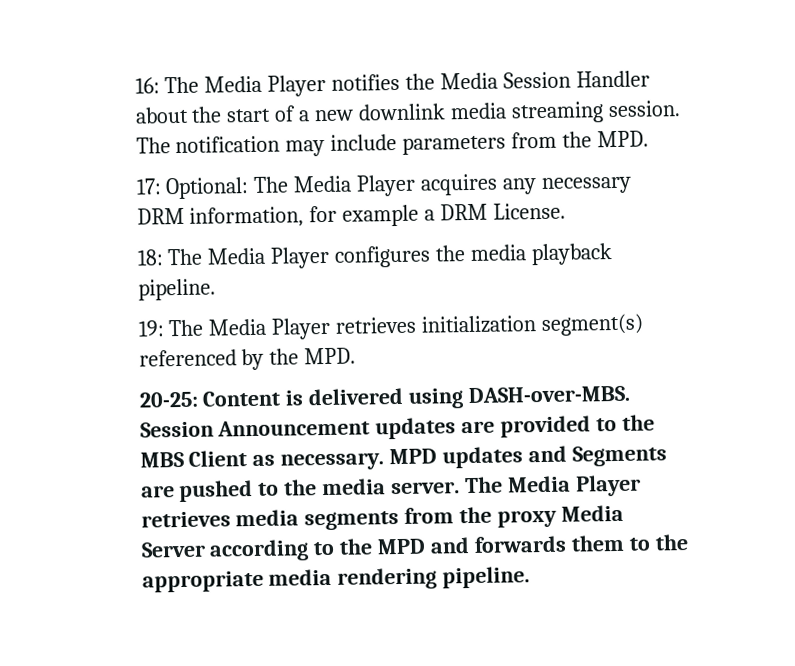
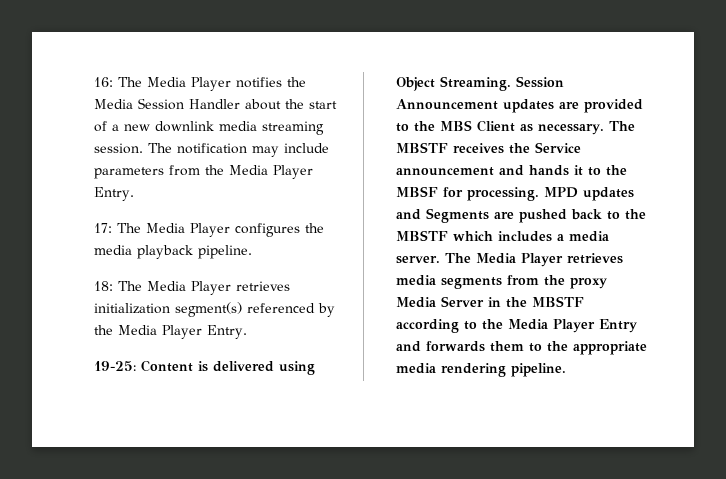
- The notification may include parameters from the MPD.
- 17: Optional: The Media Player acquires any necessary DRM information, for example a DRM License.
- 18: The Media Player configures the media playback pipeline.
+ The notification may include parameters from the Media Player Entry.
+ 17: The Media Player configures the media playback pipeline.
- 19: The Media Player retrieves initialization segment(s) referenced by the MPD.
- 20-25: Content is delivered using DASH-over-MBS.
+ 18: The Media Player retrieves initialization segment(s) referenced by the Media Player Entry.
+ 19-25: Content is delivered using Object Streaming.
+ The MBSTF receives the Service announcement and hands it to the MBSF for processing.
- MPD updates and Segments are pushed to the media server.
+ MPD updates and Segments are pushed back to the MBSTF which includes a media server.
- The Media Player retrieves media segments from the proxy Media Server according to the MPD and forwards them to the appropriate media rendering pipeline.
+ The Media Player retrieves media segments from the proxy Media Server in the MBSTF according to the Media Player Entry and forwards them to the appropriate media rendering pipeline.

